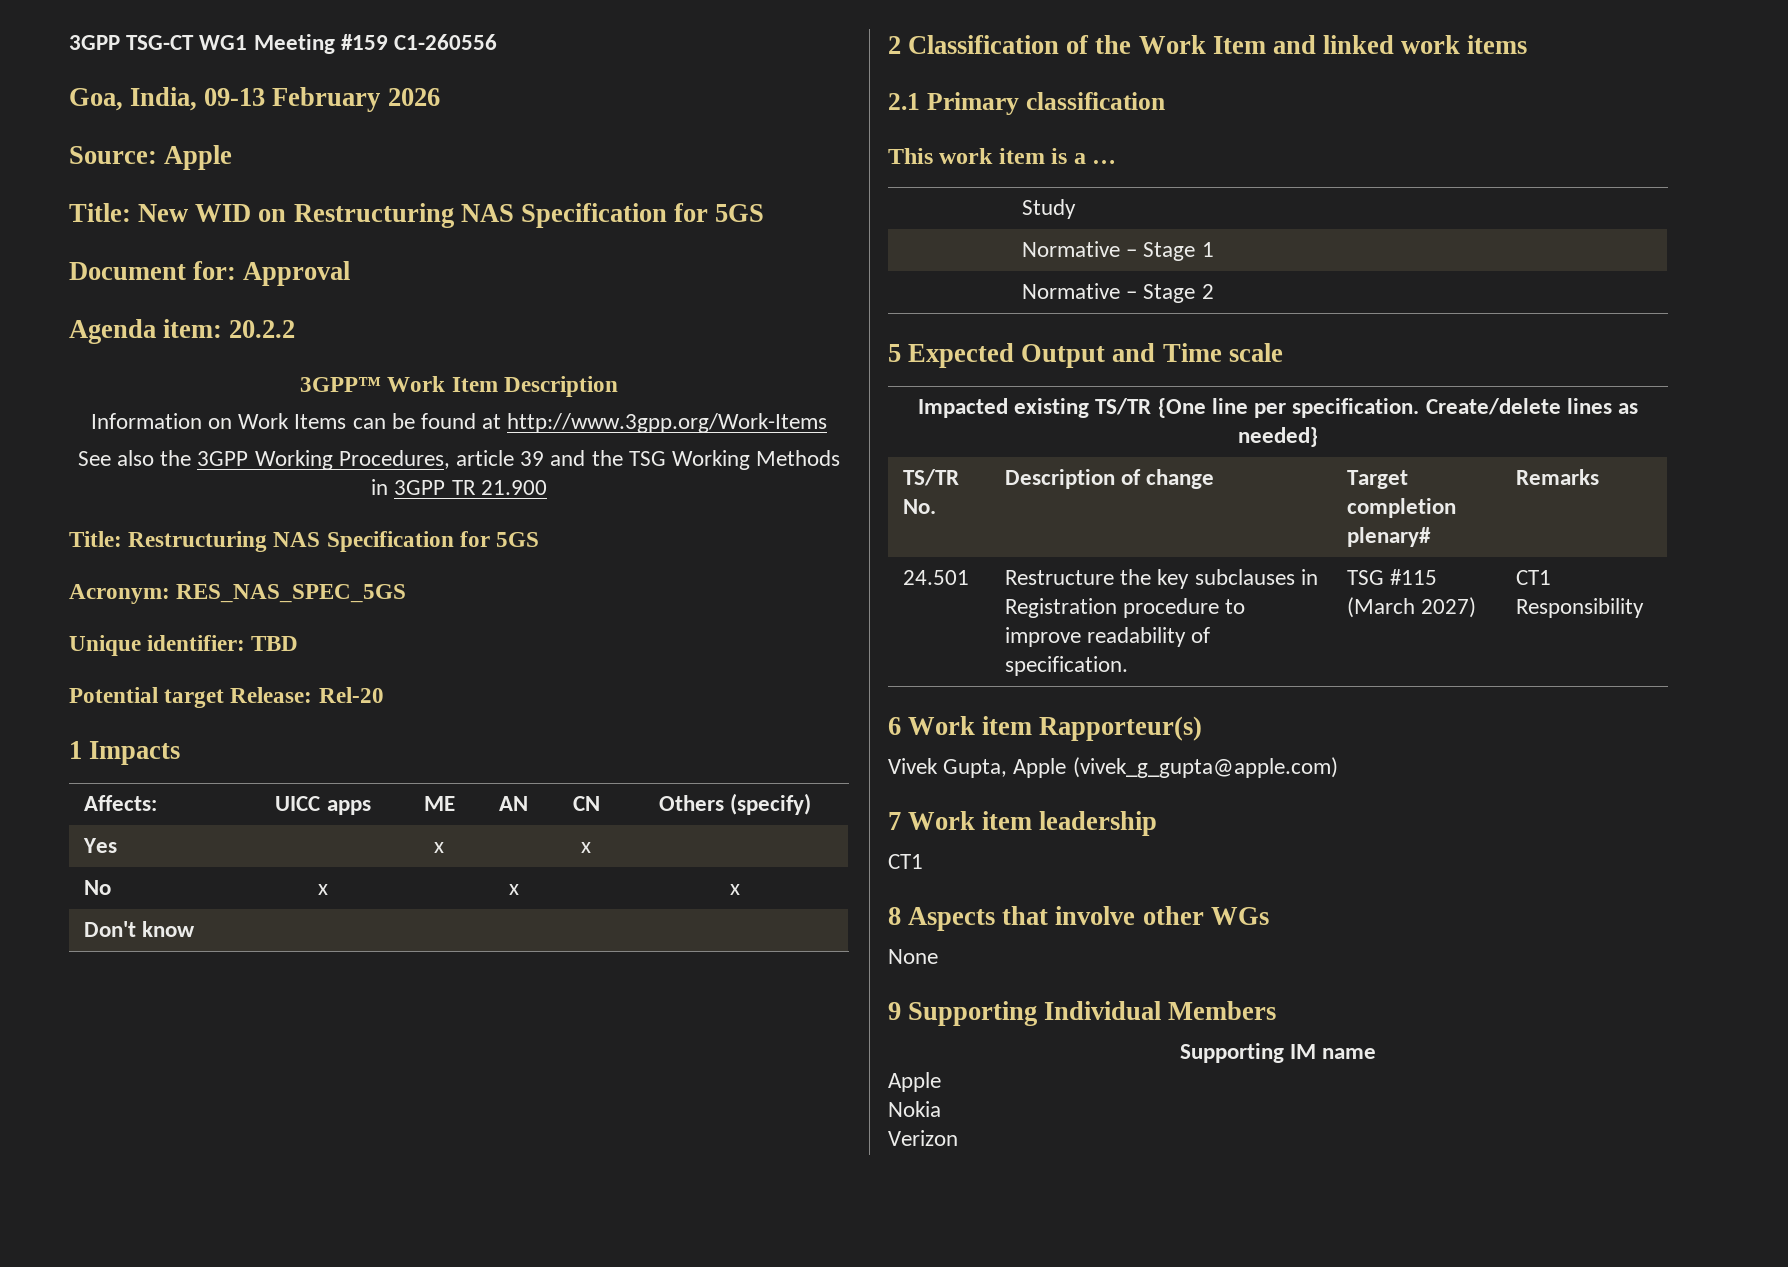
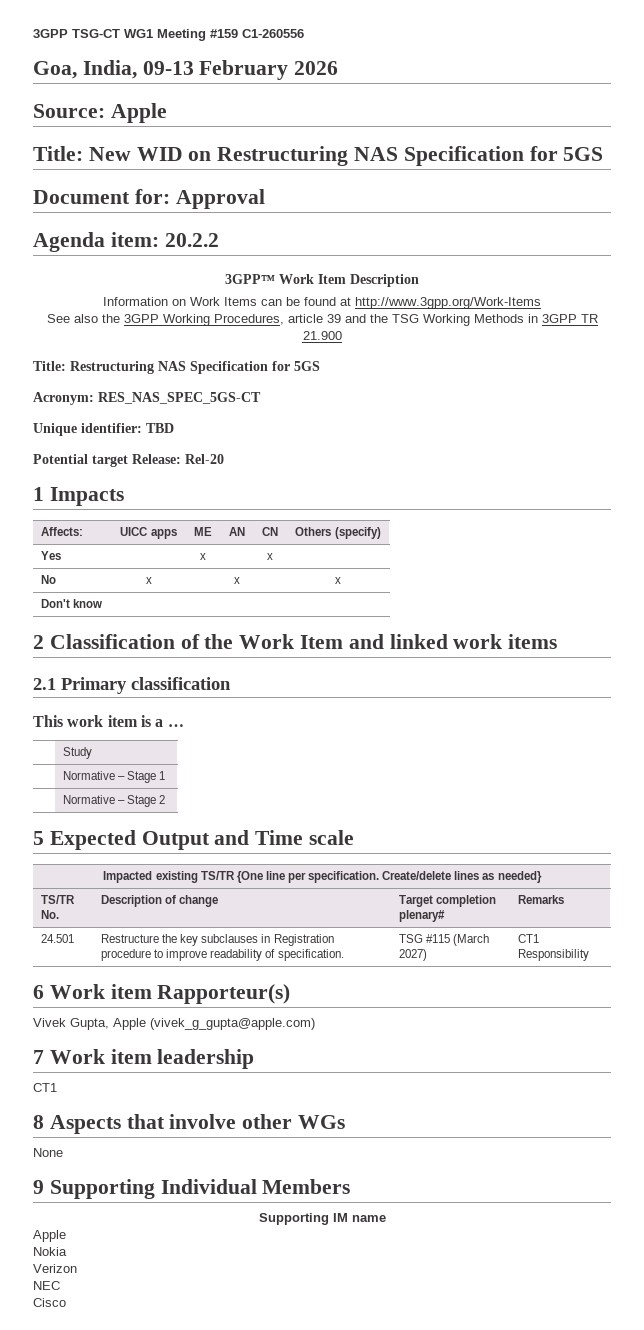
- Acronym: RES_NAS_SPEC_5GS
+ Acronym: RES_NAS_SPEC_5GS-CT
+ NEC
+ Cisco

